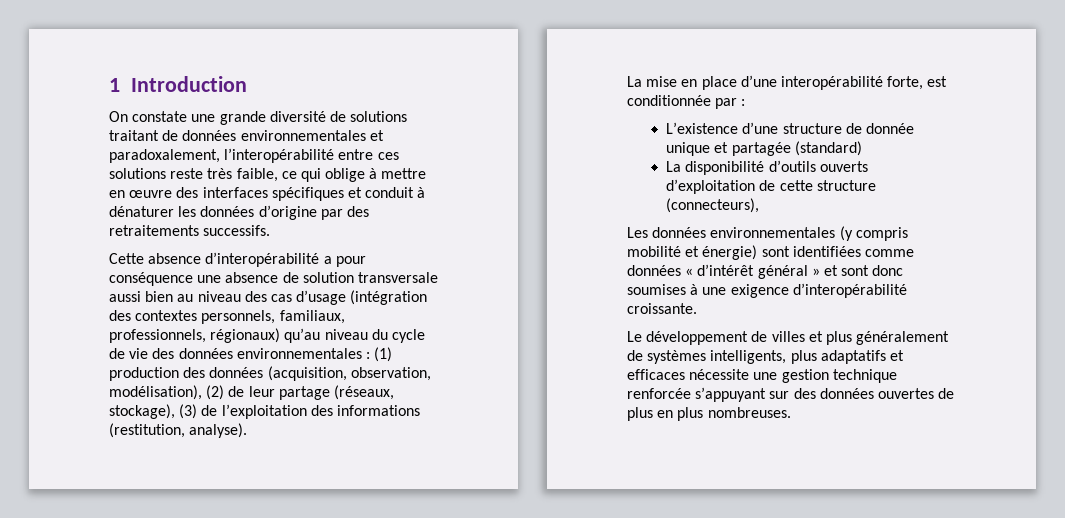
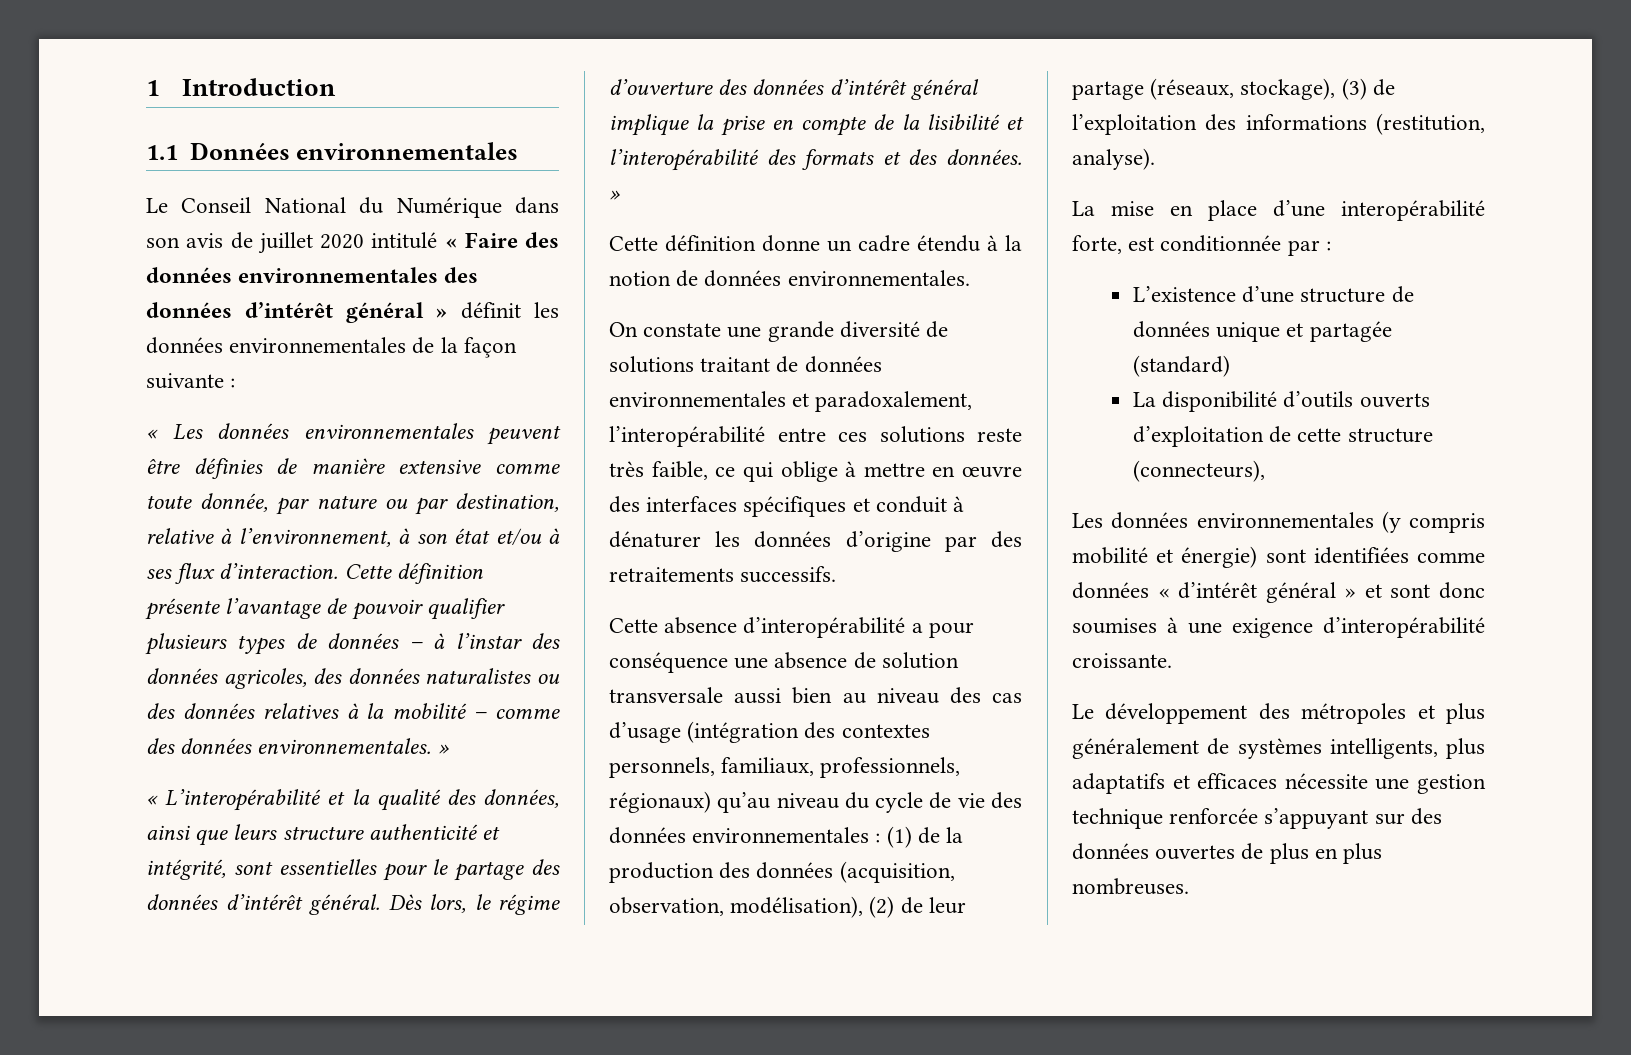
+ 1.1 Données environnementales
+ Le Conseil National du Numérique dans son avis de juillet 2020 intitulé « Faire des données environnementales des données d’intérêt général » définit les données environnementales de la façon suivante :
+ « Les données environnementales peuvent être définies de manière extensive comme toute donnée, par nature ou par destination, relative à l’environnement, à son état et/ou à ses flux d’interaction. Cette définition présente l’avantage de pouvoir qualifier plusieurs types de données – à l’instar des données agricoles, des données naturalistes ou des données relatives à la mobilité – comme des données environnementales. »
+ « L’interopérabilité et la qualité des données, ainsi que leurs structure authenticité et intégrité, sont essentielles pour le partage des données d’intérêt général. Dès lors, le régime d’ouverture des données d’intérêt général implique la prise en compte de la lisibilité et l’interopérabilité des formats et des données. »
+ Cette définition donne un cadre étendu à la notion de données environnementales.
- Cette absence d’interopérabilité a pour conséquence une absence de solution transversale aussi bien au niveau des cas d’usage (intégration des contextes personnels, familiaux, professionnels, régionaux) qu’au niveau du cycle de vie des données environnementales : (1) production des données (acquisition, observation, modélisation), (2) de leur partage (réseaux, stockage), (3) de l’exploitation des informations (restitution, analyse).
+ Cette absence d’interopérabilité a pour conséquence une absence de solution transversale aussi bien au niveau des cas d’usage (intégration des contextes personnels, familiaux, professionnels, régionaux) qu’au niveau du cycle de vie des données environnementales : (1) de la production des données (acquisition, observation, modélisation), (2) de leur partage (réseaux, stockage), (3) de l’exploitation des informations (restitution, analyse).
- L’existence d’une structure de donnée unique et partagée (standard)
+ L’existence d’une structure de données unique et partagée (standard)
- Le développement de villes et plus généralement de systèmes intelligents, plus adaptatifs et efficaces nécessite une gestion technique renforcée s’appuyant sur des données ouvertes de plus en plus nombreuses.
+ Le développement des métropoles et plus généralement de systèmes intelligents, plus adaptatifs et efficaces nécessite une gestion technique renforcée s’appuyant sur des données ouvertes de plus en plus nombreuses.

